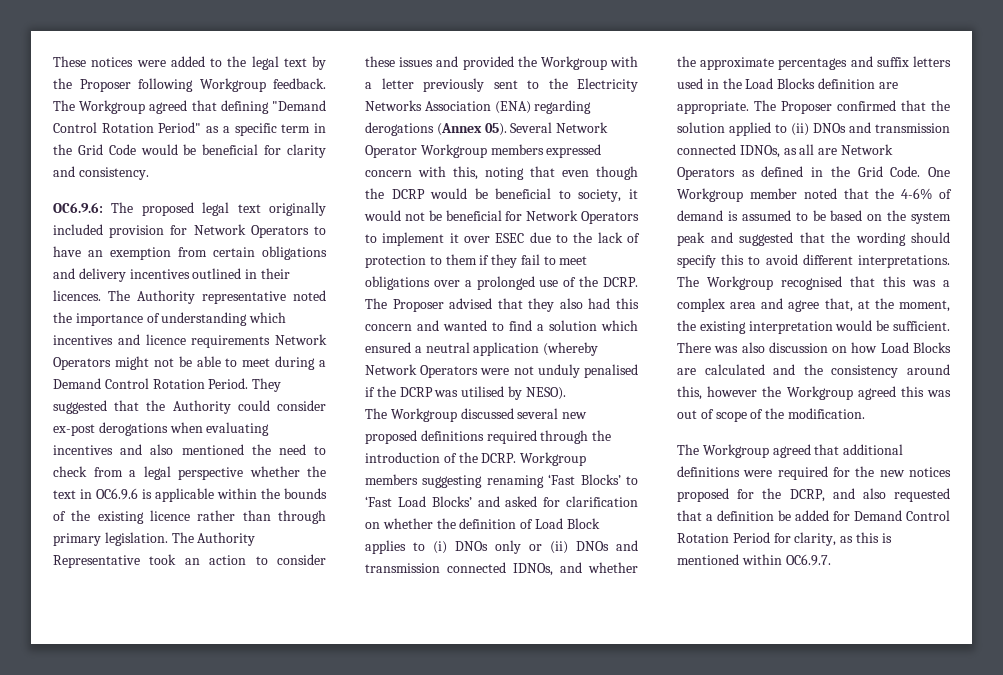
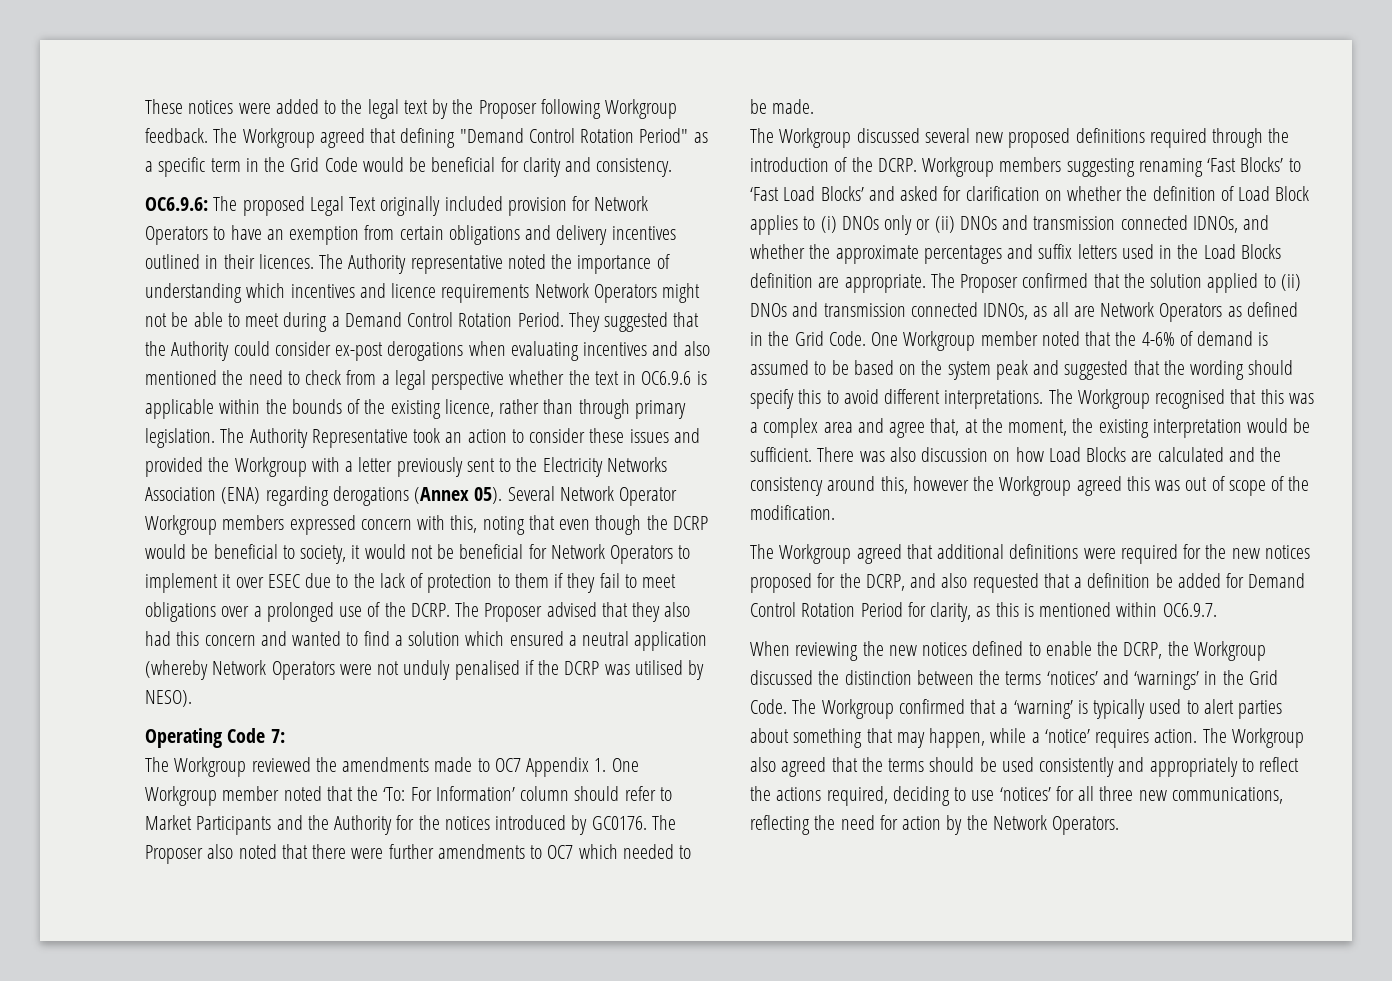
- OC6.9.6: The proposed legal text originally included provision for Network Operators to have an exemption from certain obligations and delivery incentives outlined in their licences.
+ OC6.9.6: The proposed Legal Text originally included provision for Network Operators to have an exemption from certain obligations and delivery incentives outlined in their licences.
- They suggested that the Authority could consider ex-post derogations when evaluating incentives and also mentioned the need to check from a legal perspective whether the text in OC6.9.6 is applicable within the bounds of the existing licence rather than through primary legislation.
+ They suggested that the Authority could consider ex-post derogations when evaluating incentives and also mentioned the need to check from a legal perspective whether the text in OC6.9.6 is applicable within the bounds of the existing licence, rather than through primary legislation.
+ Operating Code 7:
+ The Workgroup reviewed the amendments made to OC7 Appendix 1. One Workgroup member noted that the ‘To: For Information’ column should refer to Market Participants and the Authority for the notices introduced by GC0176. The Proposer also noted that there were further amendments to OC7 which needed to be made.
+ When reviewing the new notices defined to enable the DCRP, the Workgroup discussed the distinction between the terms ‘notices’ and ‘warnings’ in the Grid Code. The Workgroup confirmed that a ‘warning’ is typically used to alert parties about something that may happen, while a ‘notice’ requires action. The Workgroup also agreed that the terms should be used consistently and appropriately to reflect the actions required, deciding to use ‘notices’ for all three new communications, reflecting the need for action by the Network Operators.

